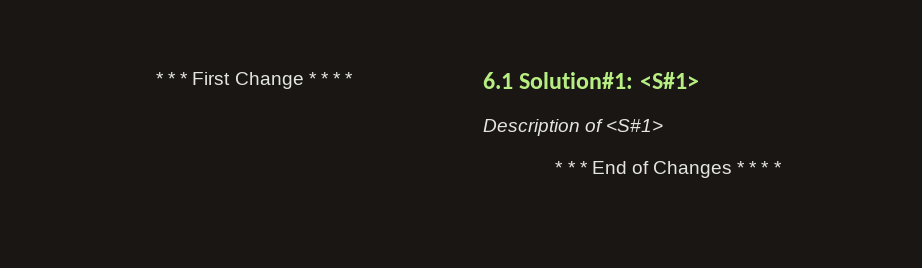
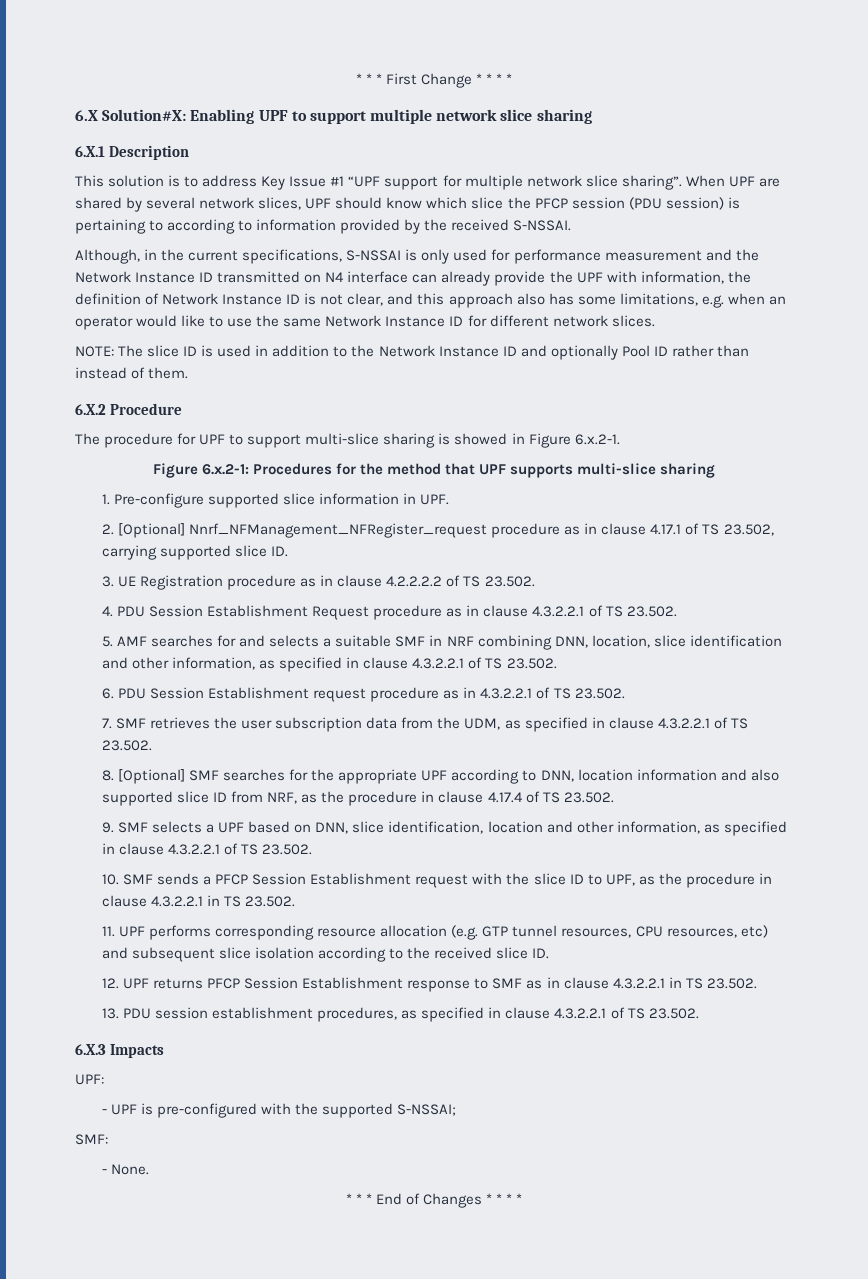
- 6.1 Solution#1: <S#1>
- Description of <S#1>
+ 6.X Solution#X: Enabling UPF to support multiple network slice sharing
+ 6.X.1 Description
+ This solution is to address Key Issue #1 “UPF support for multiple network slice sharing”. When UPF are shared by several network slices, UPF should know which slice the PFCP session (PDU session) is pertaining to according to information provided by the received S-NSSAI.
+ Although, in the current specifications, S-NSSAI is only used for performance measurement and the Network Instance ID transmitted on N4 interface can already provide the UPF with information, the definition of Network Instance ID is not clear, and this approach also has some limitations, e.g. when an operator would like to use the same Network Instance ID for different network slices.
+ NOTE: The slice ID is used in addition to the Network Instance ID and optionally Pool ID rather than instead of them.
+ 6.X.2 Procedure
+ The procedure for UPF to support multi-slice sharing is showed in Figure 6.x.2-1.
+ Figure 6.x.2-1: Procedures for the method that UPF supports multi-slice sharing
+ 1. Pre-configure supported slice information in UPF.
+ 2. [Optional] Nnrf_NFManagement_NFRegister_request procedure as in clause 4.17.1 of TS 23.502, carrying supported slice ID.
+ 3. UE Registration procedure as in clause 4.2.2.2.2 of TS 23.502.
+ 4. PDU Session Establishment Request procedure as in clause 4.3.2.2.1 of TS 23.502.
+ 5. AMF searches for and selects a suitable SMF in NRF combining DNN, location, slice identification and other information, as specified in clause 4.3.2.2.1 of TS 23.502.
+ 6. PDU Session Establishment request procedure as in 4.3.2.2.1 of TS 23.502.
+ 7. SMF retrieves the user subscription data from the UDM, as specified in clause 4.3.2.2.1 of TS 23.502.
+ 8. [Optional] SMF searches for the appropriate UPF according to DNN, location information and also supported slice ID from NRF, as the procedure in clause 4.17.4 of TS 23.502.
+ 9. SMF selects a UPF based on DNN, slice identification, location and other information, as specified in clause 4.3.2.2.1 of TS 23.502.
+ 10. SMF sends a PFCP Session Establishment request with the slice ID to UPF, as the procedure in clause 4.3.2.2.1 in TS 23.502.
+ 11. UPF performs corresponding resource allocation (e.g. GTP tunnel resources, CPU resources, etc) and subsequent slice isolation according to the received slice ID.
+ 12. UPF returns PFCP Session Establishment response to SMF as in clause 4.3.2.2.1 in TS 23.502.
+ 13. PDU session establishment procedures, as specified in clause 4.3.2.2.1 of TS 23.502.
+ 6.X.3 Impacts
+ UPF:
+ - UPF is pre-configured with the supported S-NSSAI;
+ SMF:
+ - None.

